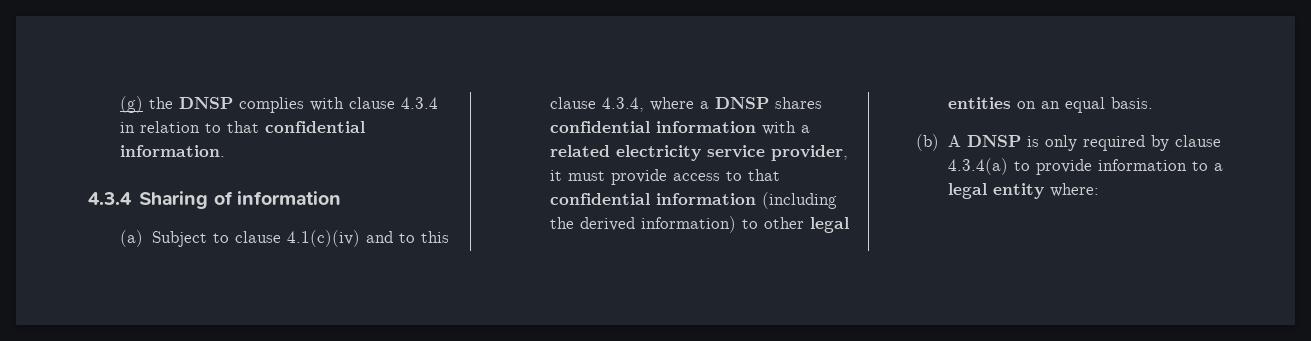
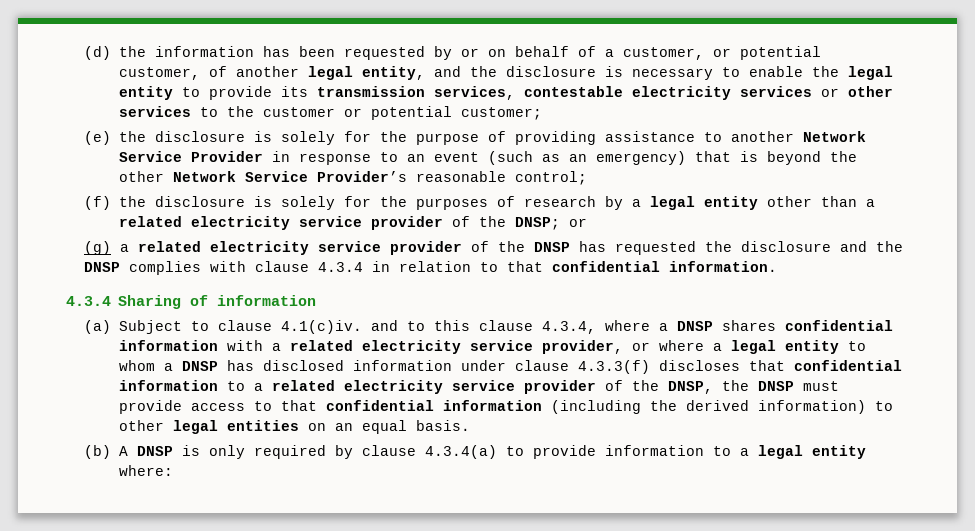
- (g) the DNSP complies with clause 4.3.4 in relation to that confidential information.
+ (d) the information has been requested by or on behalf of a customer, or potential customer, of another legal entity, and the disclosure is necessary to enable the legal entity to provide its transmission services, contestable electricity services or other services to the customer or potential customer;
+ (e) the disclosure is solely for the purpose of providing assistance to another Network Service Provider in response to an event (such as an emergency) that is beyond the other Network Service Provider’s reasonable control;
+ (f) the disclosure is solely for the purposes of research by a legal entity other than a related electricity service provider of the DNSP; or
+ (g) a related electricity service provider of the DNSP has requested the disclosure and the DNSP complies with clause 4.3.4 in relation to that confidential information.
- (a) Subject to clause 4.1(c)(iv) and to this clause 4.3.4, where a DNSP shares confidential information with a related electricity service provider, it must provide access to that confidential information (including the derived information) to other legal entities on an equal basis.
+ (a) Subject to clause 4.1(c)iv. and to this clause 4.3.4, where a DNSP shares confidential information with a related electricity service provider, or where a legal entity to whom a DNSP has disclosed information under clause 4.3.3(f) discloses that confidential information to a related electricity service provider of the DNSP, the DNSP must provide access to that confidential information (including the derived information) to other legal entities on an equal basis.

